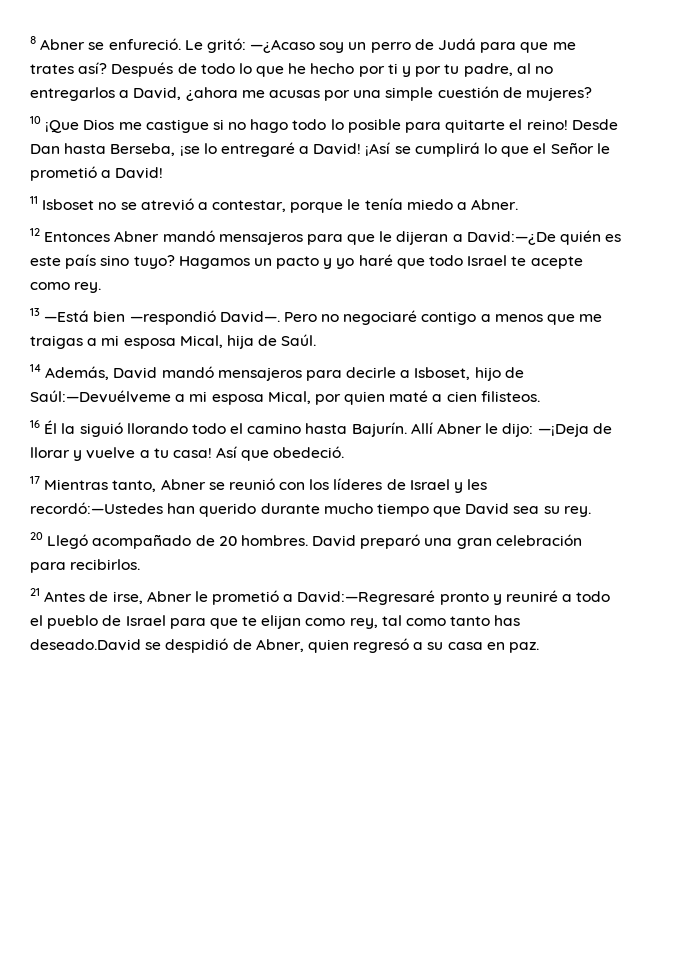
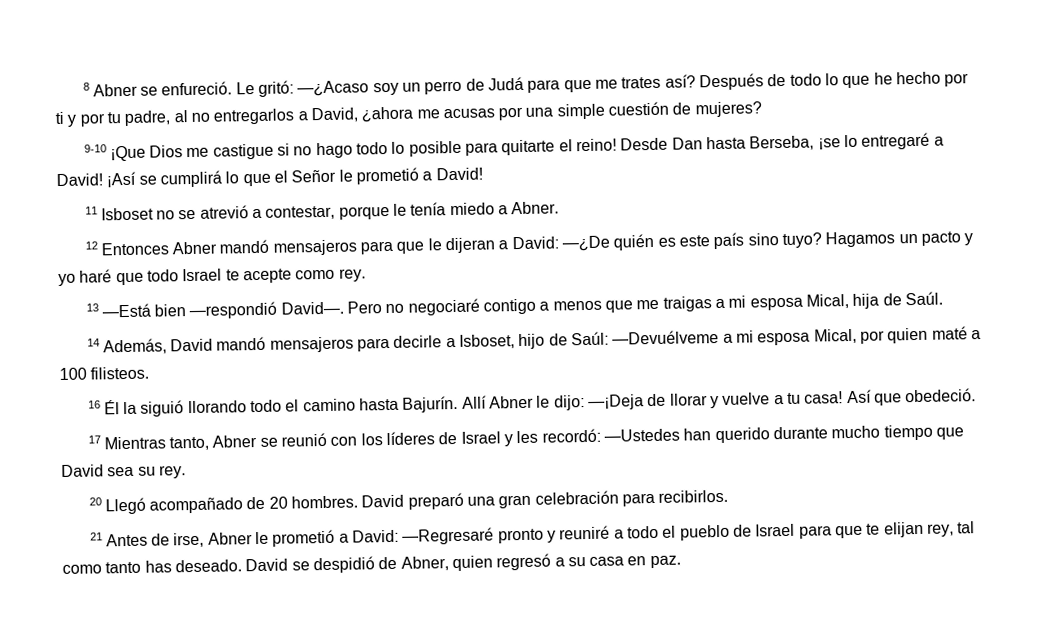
- 10 ¡Que Dios me castigue si no hago todo lo posible para quitarte el reino!
+ 9-10 ¡Que Dios me castigue si no hago todo lo posible para quitarte el reino!
- 12 Entonces Abner mandó mensajeros para que le dijeran a David:—¿De quién es este país sino tuyo?
+ 12 Entonces Abner mandó mensajeros para que le dijeran a David: —¿De quién es este país sino tuyo?
- 14 Además, David mandó mensajeros para decirle a Isboset, hijo de Saúl:—Devuélveme a mi esposa Mical, por quien maté a cien filisteos.
+ 14 Además, David mandó mensajeros para decirle a Isboset, hijo de Saúl: —Devuélveme a mi esposa Mical, por quien maté a 100 filisteos.
- 17 Mientras tanto, Abner se reunió con los líderes de Israel y les recordó:—Ustedes han querido durante mucho tiempo que David sea su rey.
+ 17 Mientras tanto, Abner se reunió con los líderes de Israel y les recordó: —Ustedes han querido durante mucho tiempo que David sea su rey.
- 21 Antes de irse, Abner le prometió a David:—Regresaré pronto y reuniré a todo el pueblo de Israel para que te elijan como rey, tal como tanto has deseado.David se despidió de Abner, quien regresó a su casa en paz.
+ 21 Antes de irse, Abner le prometió a David: —Regresaré pronto y reuniré a todo el pueblo de Israel para que te elijan rey, tal como tanto has deseado. David se despidió de Abner, quien regresó a su casa en paz.

